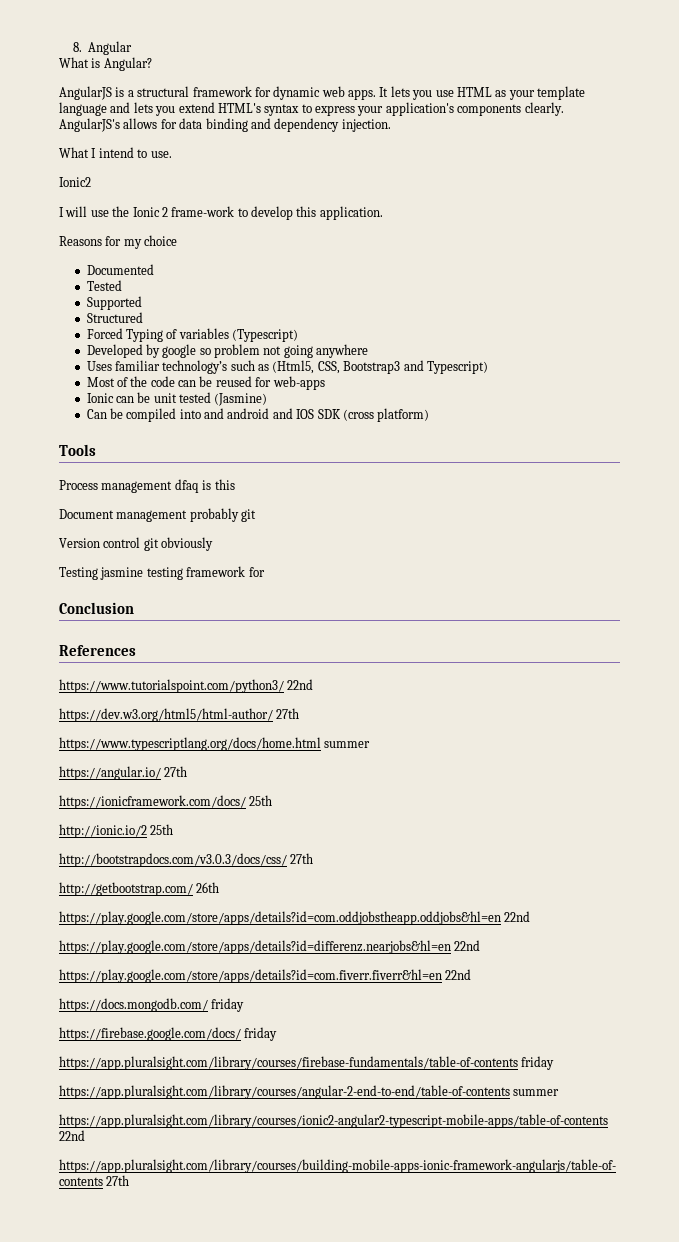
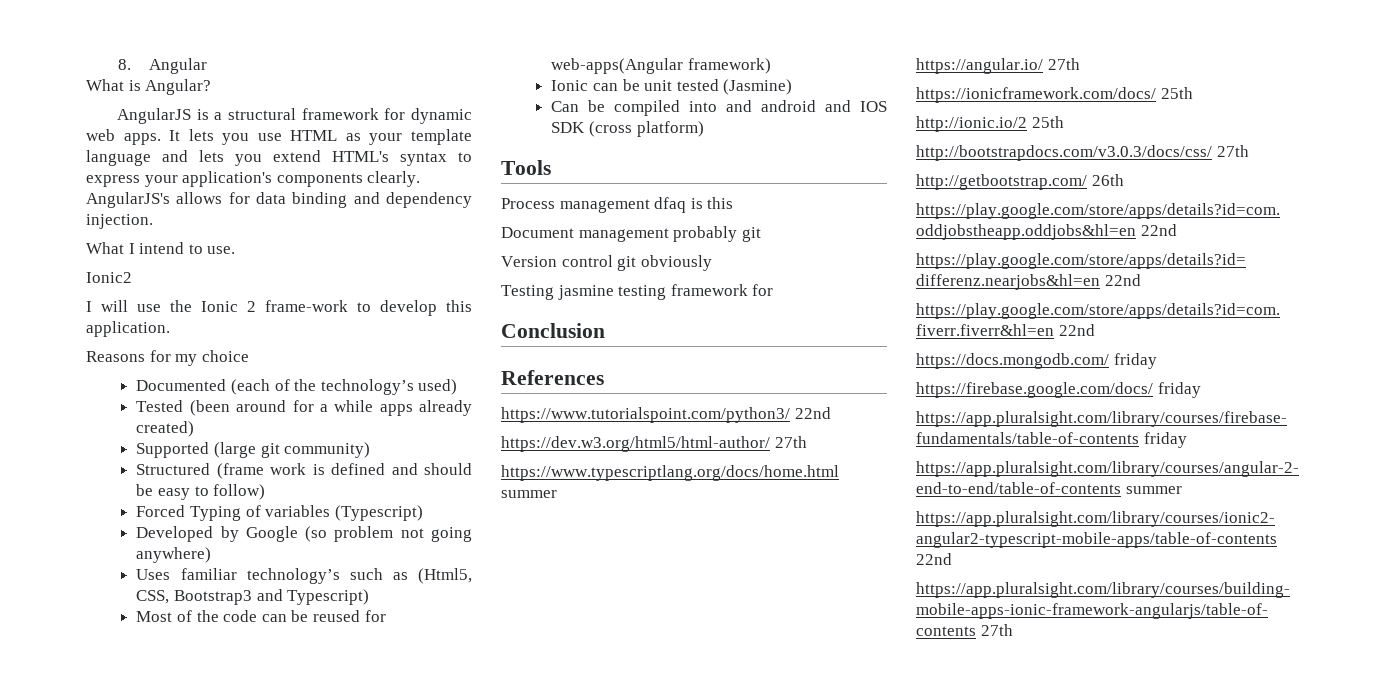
- Documented
- Tested
- Supported
- Structured
+ Documented (each of the technology’s used)
+ Tested (been around for a while apps already created)
+ Supported (large git community)
+ Structured (frame work is defined and should be easy to follow)
- Developed by google so problem not going anywhere
+ Developed by Google (so problem not going anywhere)
- Most of the code can be reused for web-apps
+ Most of the code can be reused for web-apps(Angular framework)

